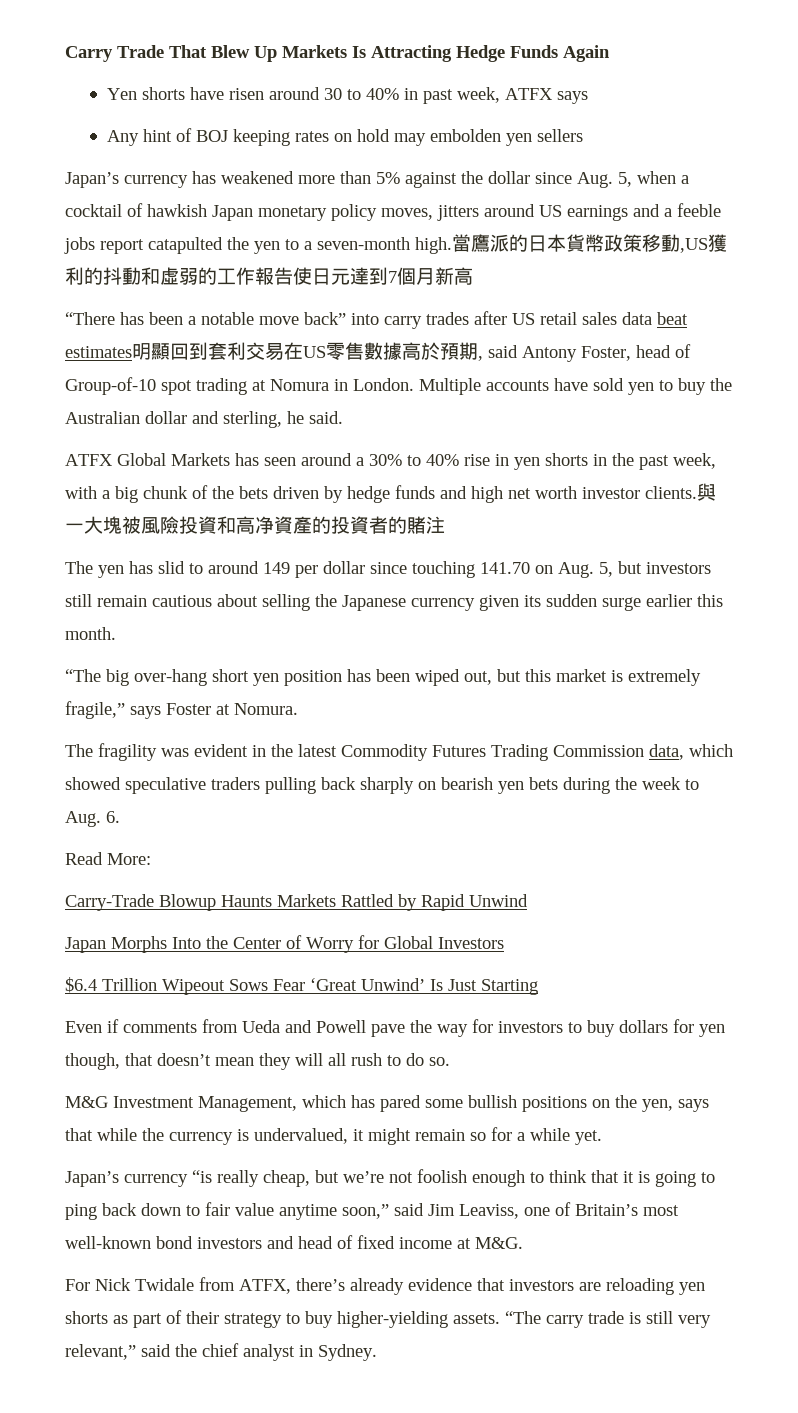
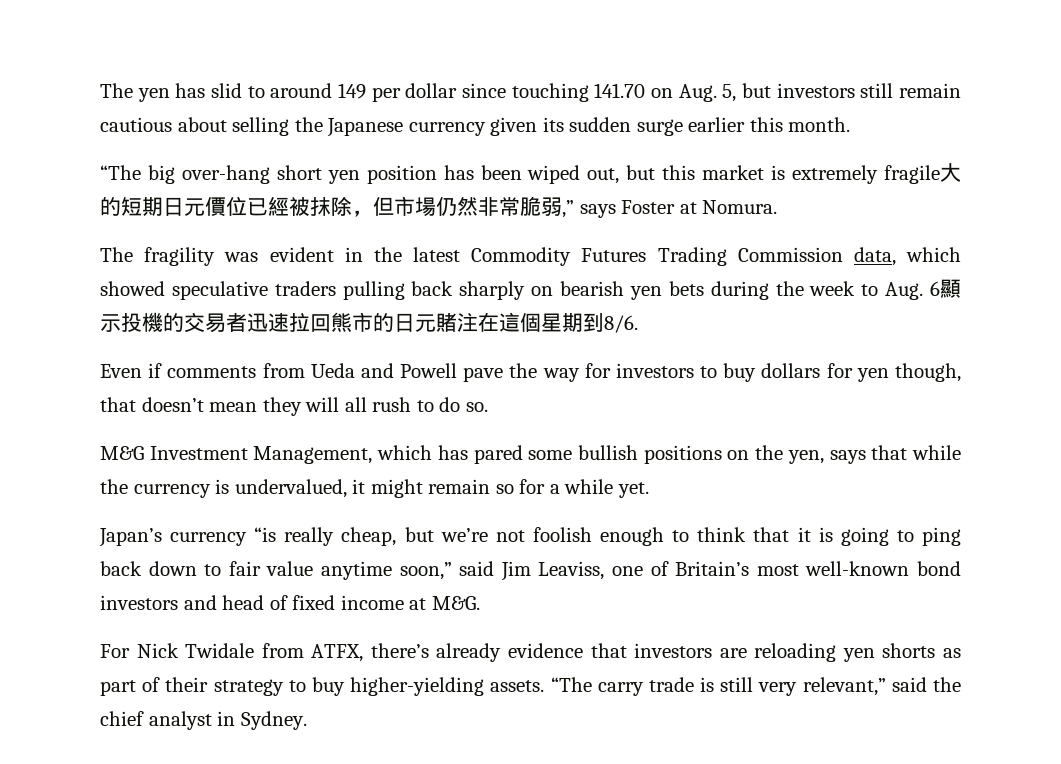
- Carry Trade That Blew Up Markets Is Attracting Hedge Funds Again
- Yen shorts have risen around 30 to 40% in past week, ATFX says
- Any hint of BOJ keeping rates on hold may embolden yen sellers
- Japan’s currency has weakened more than 5% against the dollar since Aug. 5, when a cocktail of hawkish Japan monetary policy moves, jitters around US earnings and a feeble jobs report catapulted the yen to a seven-month high.當鷹派的日本貨幣政策移動,US獲利的抖動和虛弱的工作報告使日元達到7個月新高
- “There has been a notable move back” into carry trades after US retail sales data beat estimates明顯回到套利交易在US零售數據高於預期, said Antony Foster, head of Group-of-10 spot trading at Nomura in London. Multiple accounts have sold yen to buy the Australian dollar and sterling, he said.
- ATFX Global Markets has seen around a 30% to 40% rise in yen shorts in the past week, with a big chunk of the bets driven by hedge funds and high net worth investor clients.與一大塊被風險投資和高净資產的投資者的賭注
- “The big over-hang short yen position has been wiped out, but this market is extremely fragile,” says Foster at Nomura.
+ “The big over-hang short yen position has been wiped out, but this market is extremely fragile大的短期日元價位已經被抹除，但市場仍然非常脆弱,” says Foster at Nomura.
- The fragility was evident in the latest Commodity Futures Trading Commission data, which showed speculative traders pulling back sharply on bearish yen bets during the week to Aug. 6.
- Read More:
- Carry-Trade Blowup Haunts Markets Rattled by Rapid Unwind
- Japan Morphs Into the Center of Worry for Global Investors
- $6.4 Trillion Wipeout Sows Fear ‘Great Unwind’ Is Just Starting
+ The fragility was evident in the latest Commodity Futures Trading Commission data, which showed speculative traders pulling back sharply on bearish yen bets during the week to Aug. 6顯示投機的交易者迅速拉回熊市的日元賭注在這個星期到8/6.

